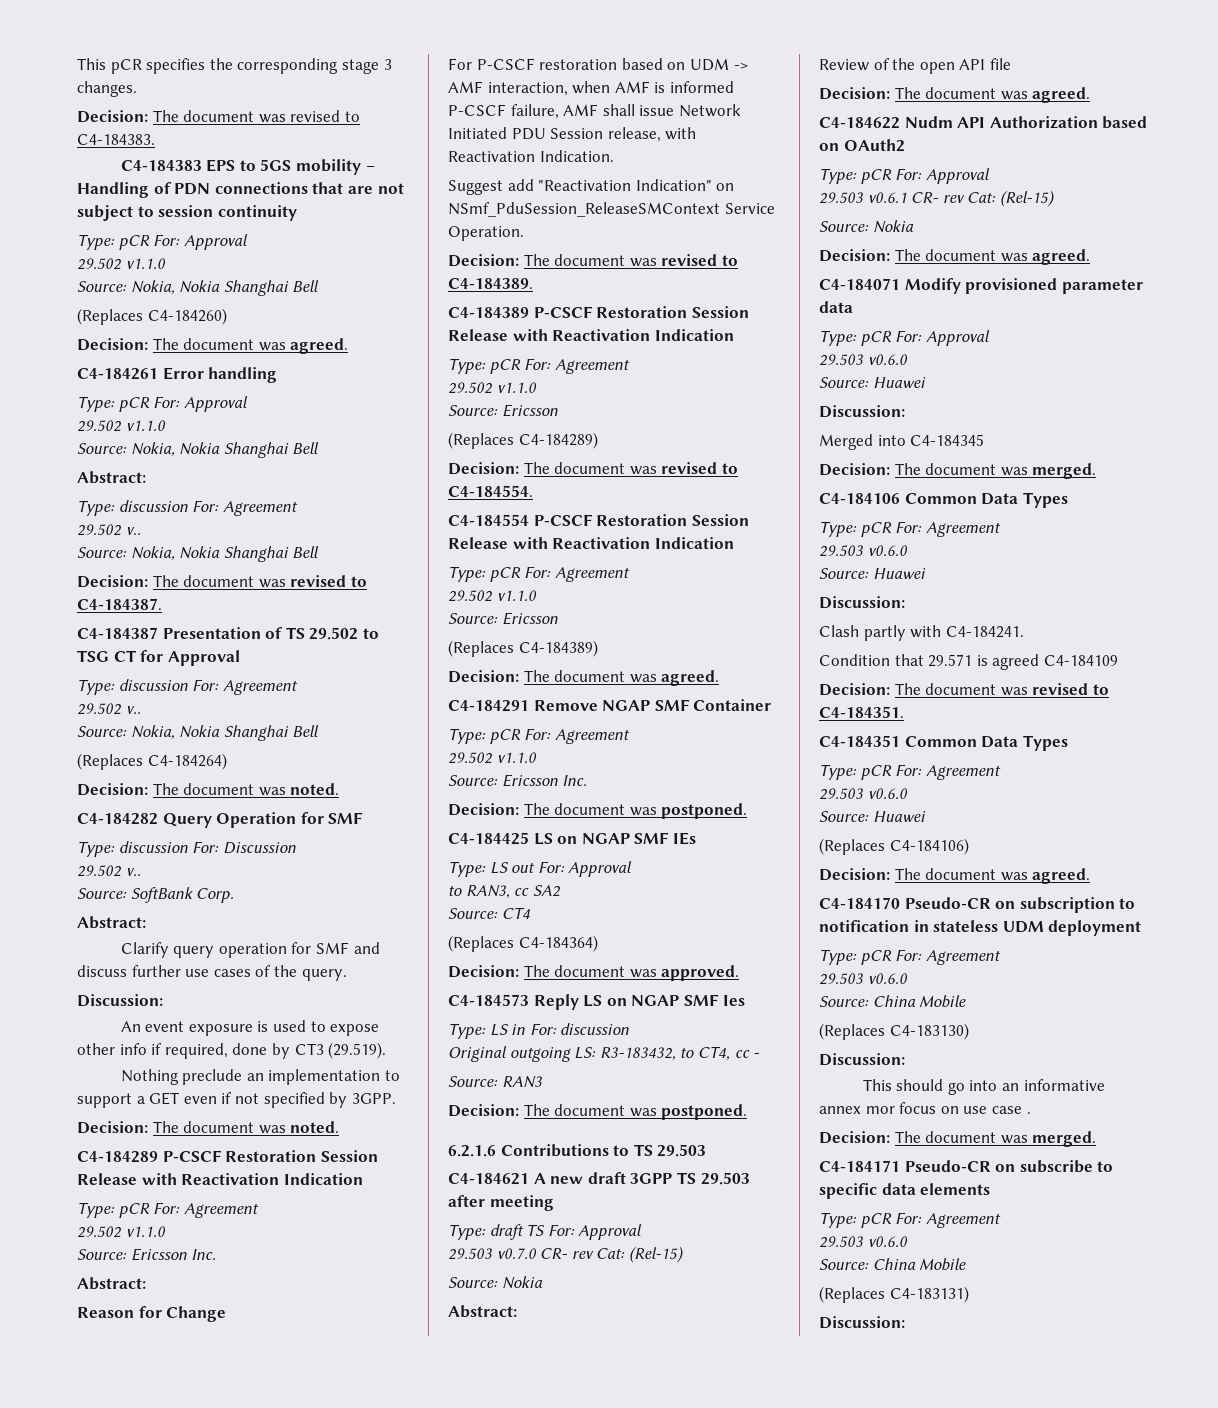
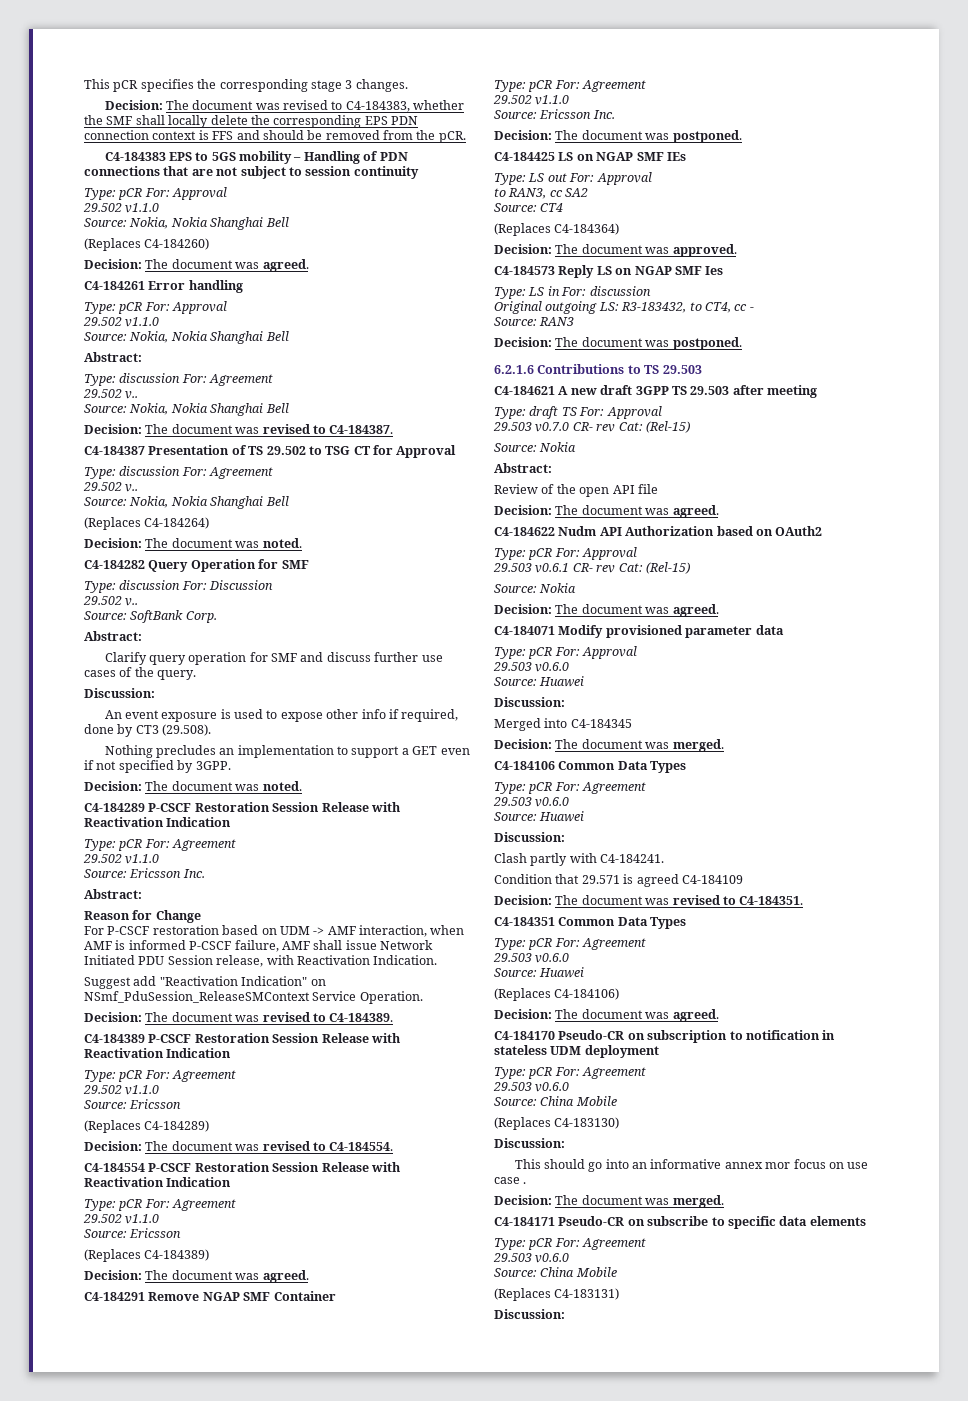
- Decision: The document was revised to C4-184383.
+ Decision: The document was revised to C4-184383, whether the SMF shall locally delete the corresponding EPS PDN connection context is FFS and should be removed from the pCR.
- An event exposure is used to expose other info if required, done by CT3 (29.519).
+ An event exposure is used to expose other info if required, done by CT3 (29.508).
- Nothing preclude an implementation to support a GET even if not specified by 3GPP.
+ Nothing precludes an implementation to support a GET even if not specified by 3GPP.

